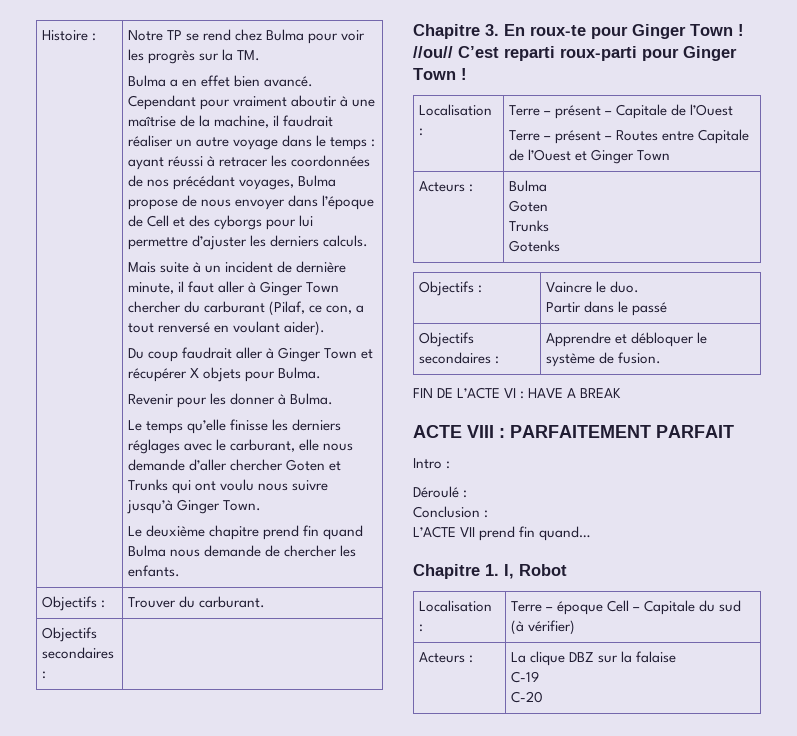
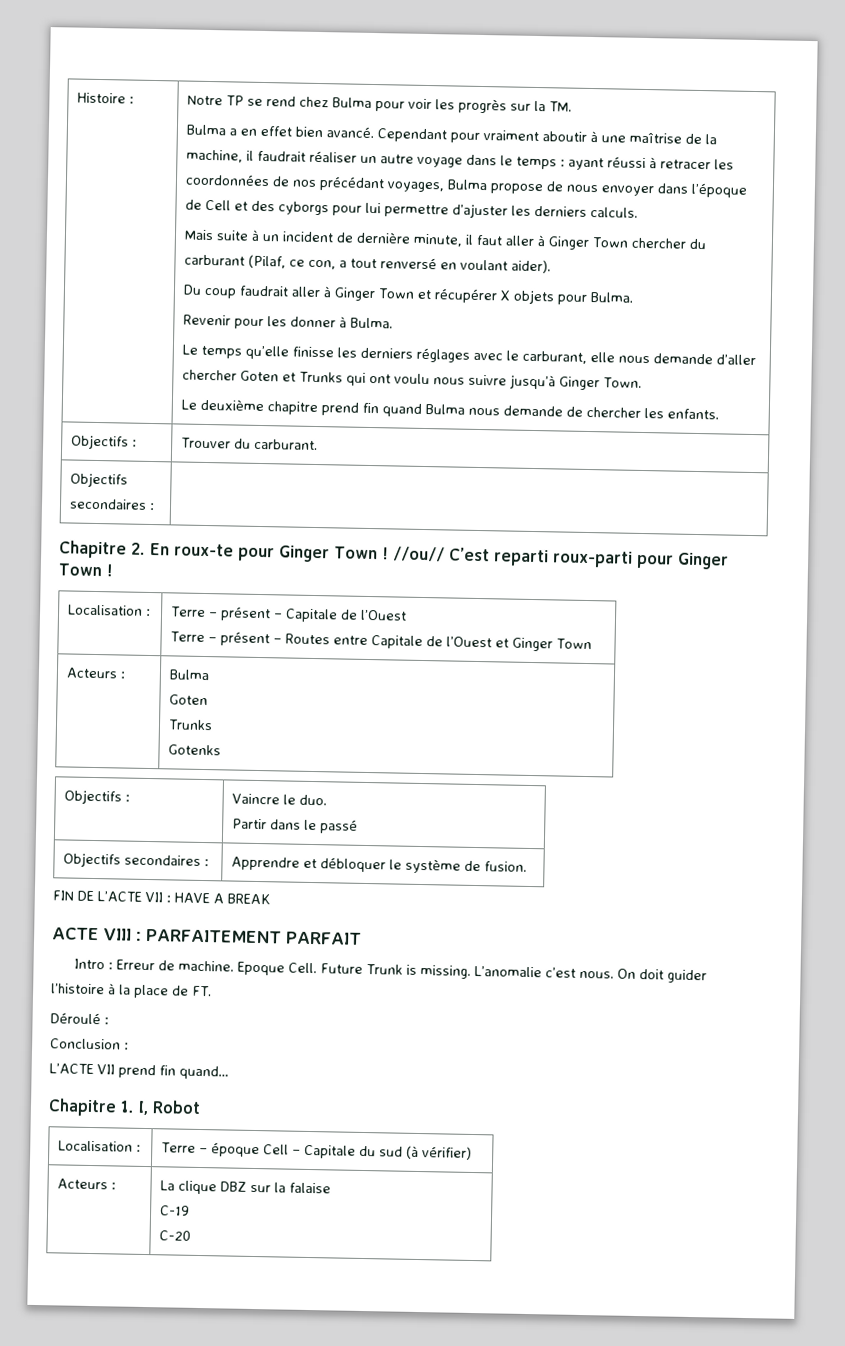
- Chapitre 3. En roux-te pour Ginger Town !
+ Chapitre 2. En roux-te pour Ginger Town !
- FIN DE L’ACTE VI : HAVE A BREAK
+ FIN DE L’ACTE VII : HAVE A BREAK
- Intro :
+ Intro : Erreur de machine. Epoque Cell. Future Trunk is missing. L’anomalie c’est nous. On doit guider l’histoire à la place de FT.

